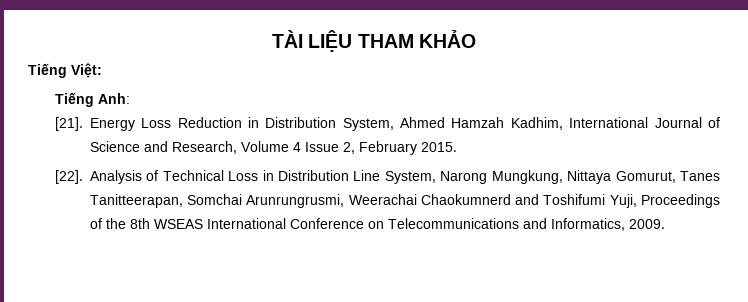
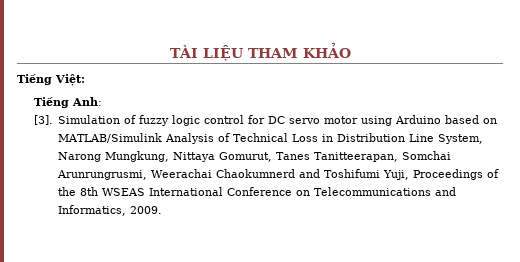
- [21]. Energy Loss Reduction in Distribution System, Ahmed Hamzah Kadhim, International Journal of Science and Research, Volume 4 Issue 2, February 2015.
- [22]. Analysis of Technical Loss in Distribution Line System, Narong Mungkung, Nittaya Gomurut, Tanes Tanitteerapan, Somchai Arunrungrusmi, Weerachai Chaokumnerd and Toshifumi Yuji, Proceedings of the 8th WSEAS International Conference on Telecommunications and Informatics, 2009.
+ [3]. Simulation of fuzzy logic control for DC servo motor using Arduino based on MATLAB/Simulink Analysis of Technical Loss in Distribution Line System, Narong Mungkung, Nittaya Gomurut, Tanes Tanitteerapan, Somchai Arunrungrusmi, Weerachai Chaokumnerd and Toshifumi Yuji, Proceedings of the 8th WSEAS International Conference on Telecommunications and Informatics, 2009.

